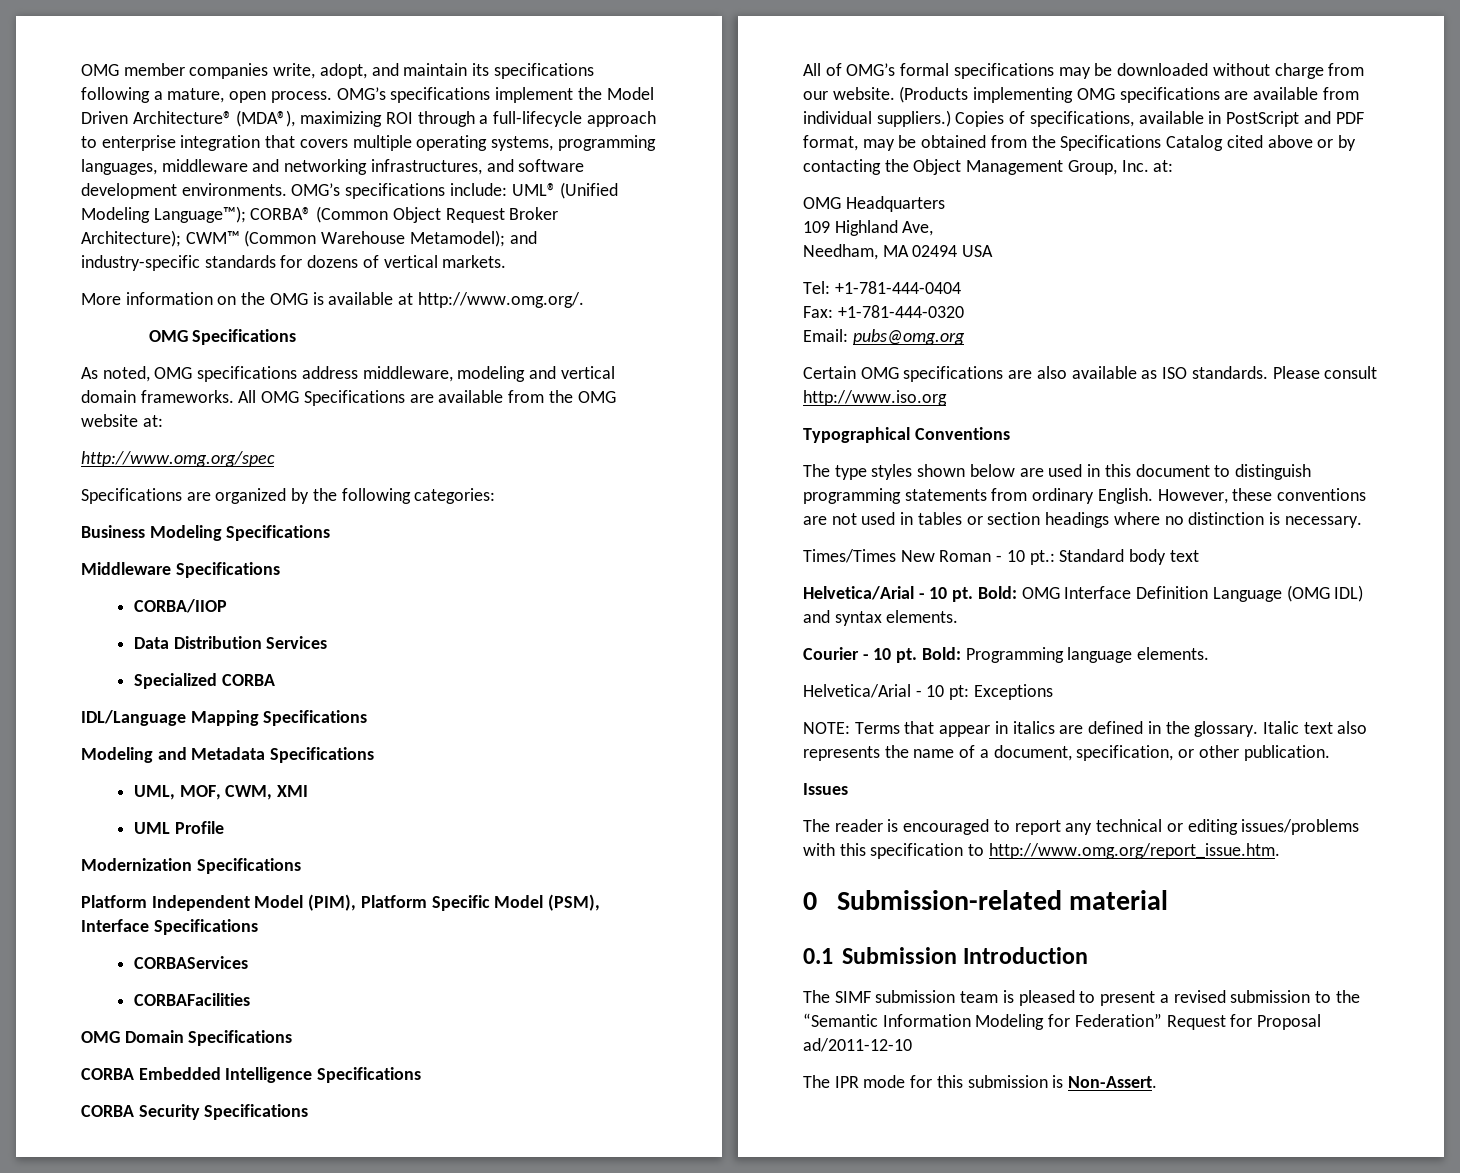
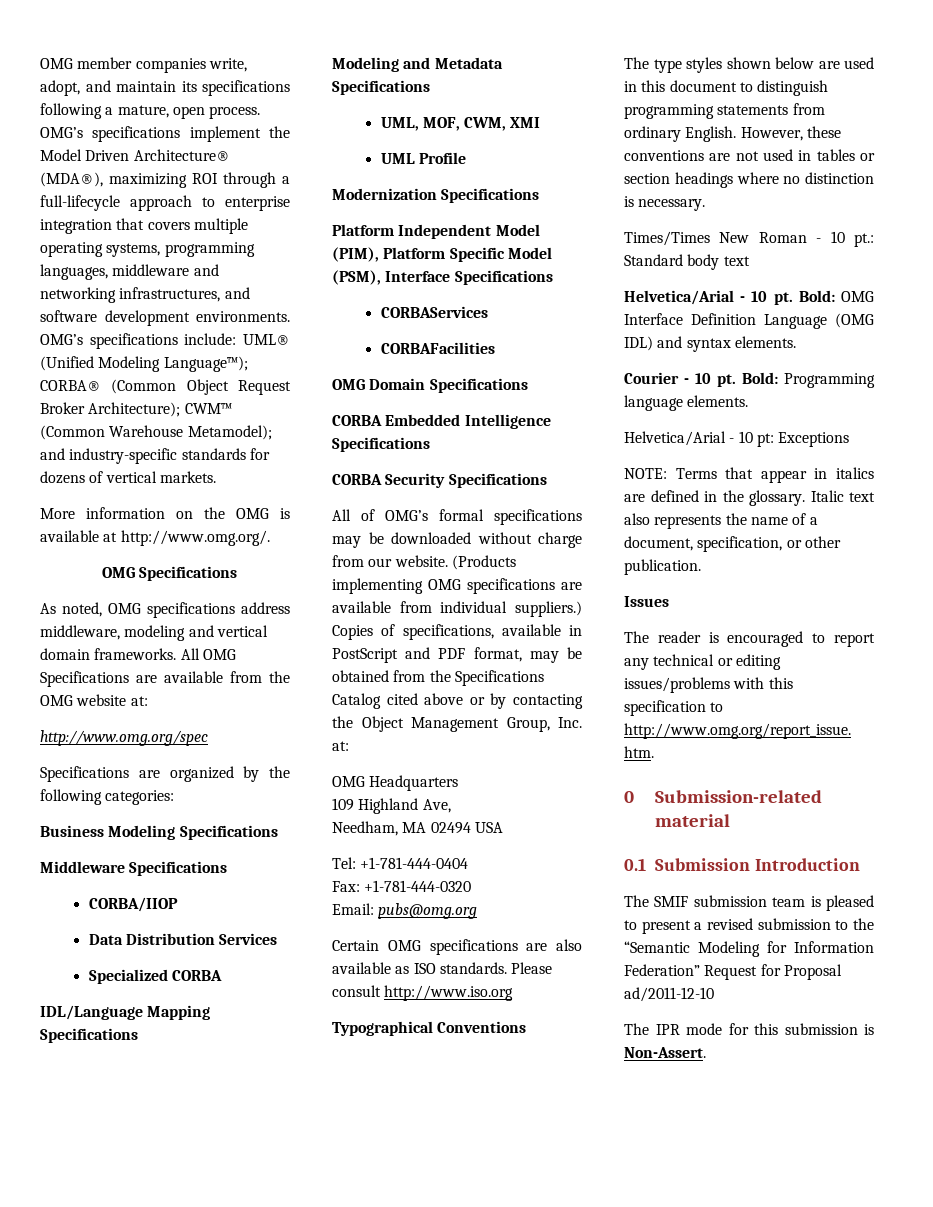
- The SIMF submission team is pleased to present a revised submission to the “Semantic Information Modeling for Federation” Request for Proposal ad/2011-12-10
+ The SMIF submission team is pleased to present a revised submission to the “Semantic Modeling for Information Federation” Request for Proposal ad/2011-12-10

